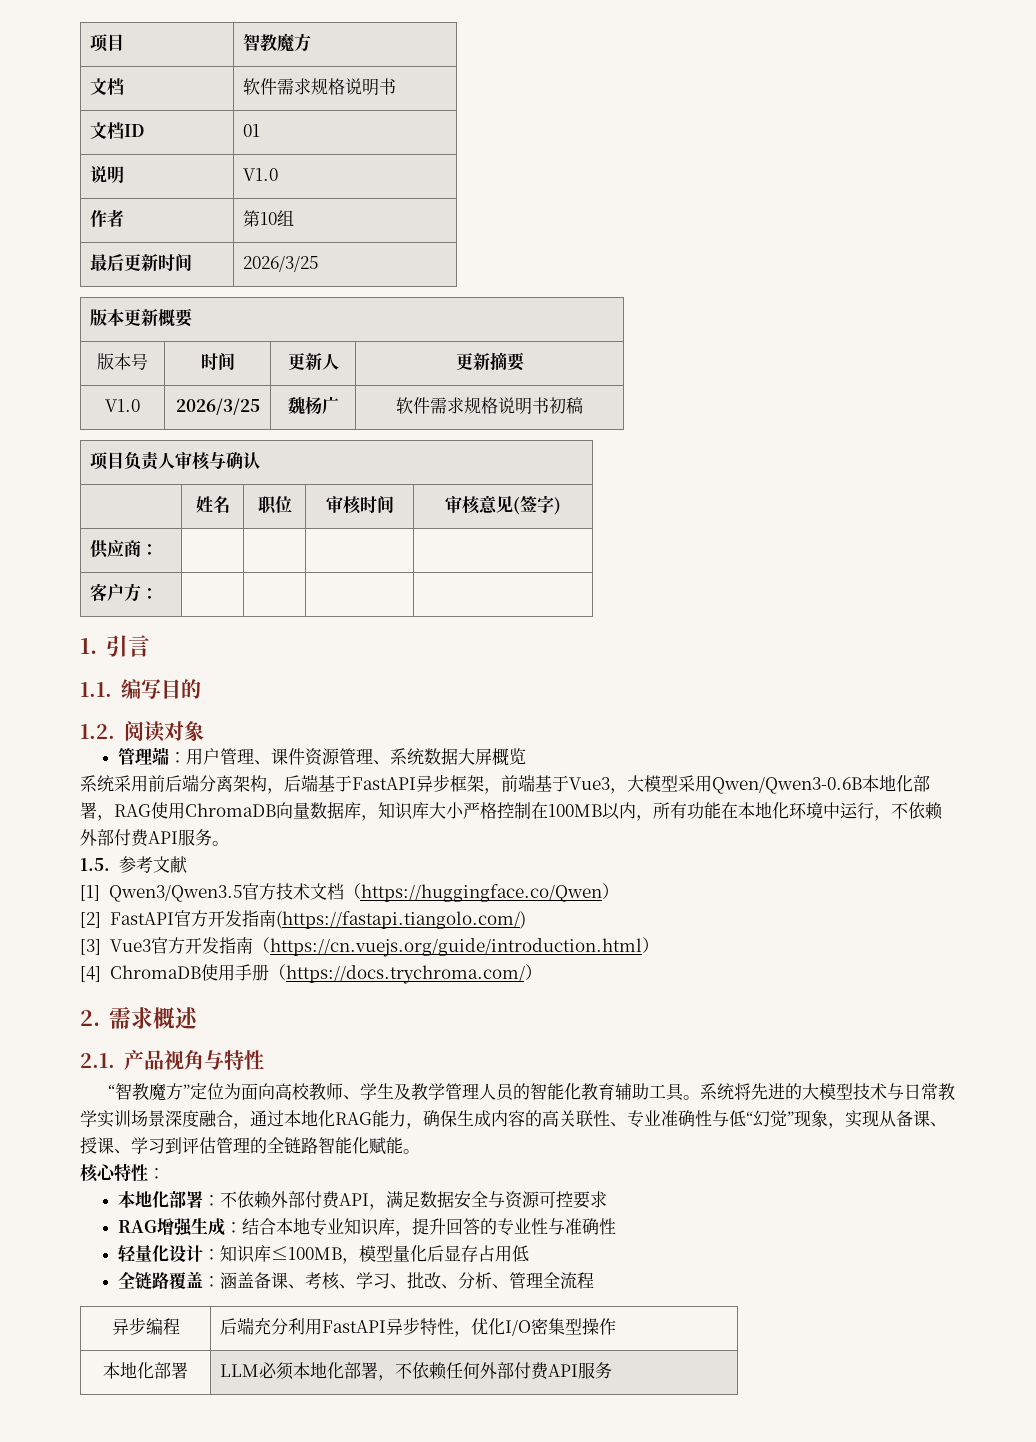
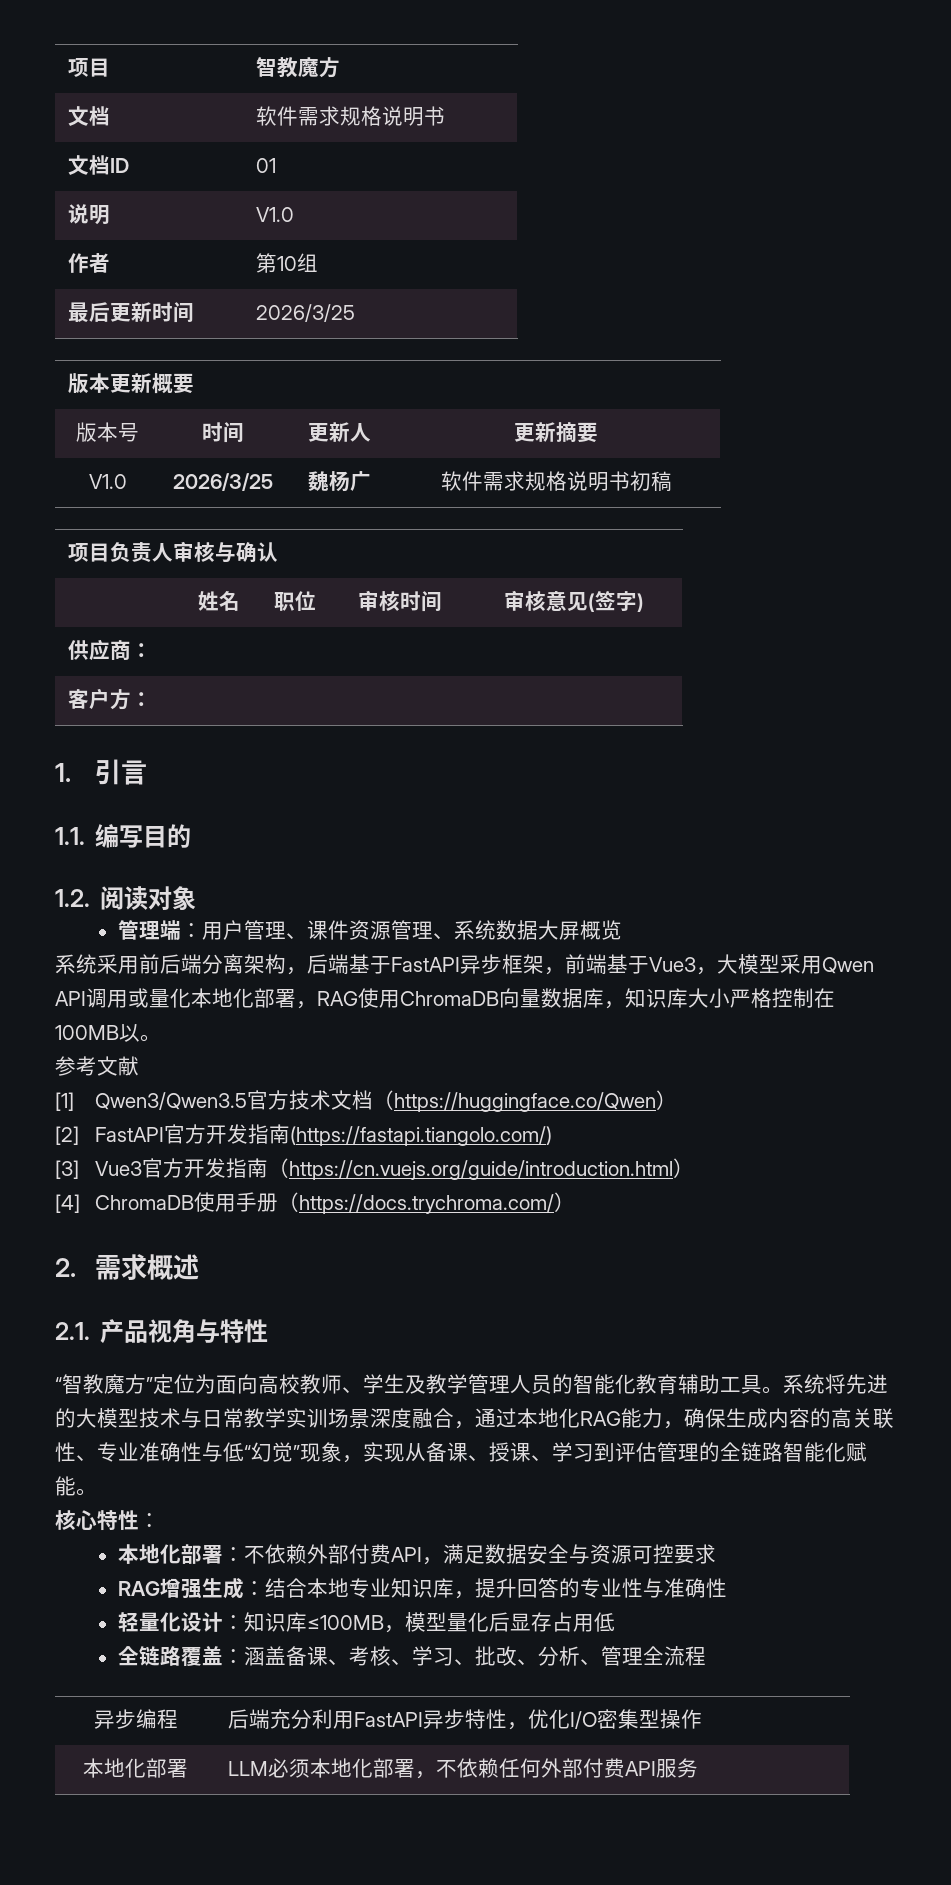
- 系统采用前后端分离架构，后端基于FastAPI异步框架，前端基于Vue3，大模型采用Qwen/Qwen3-0.6B本地化部署，RAG使用ChromaDB向量数据库，知识库大小严格控制在100MB以内，所有功能在本地化环境中运行，不依赖外部付费API服务。
- 1.5.参考文献
+ 系统采用前后端分离架构，后端基于FastAPI异步框架，前端基于Vue3，大模型采用Qwen API调用或量化本地化部署，RAG使用ChromaDB向量数据库，知识库大小严格控制在100MB以。
+ 参考文献

